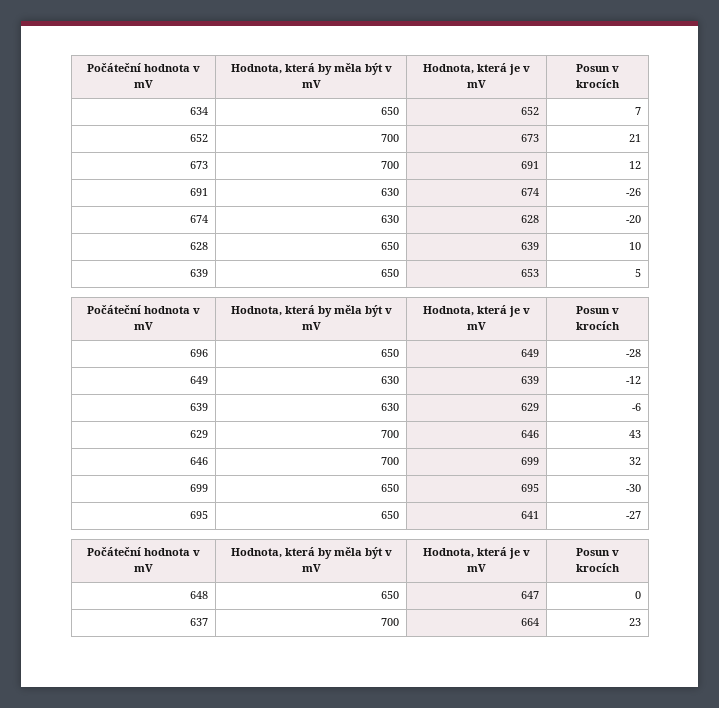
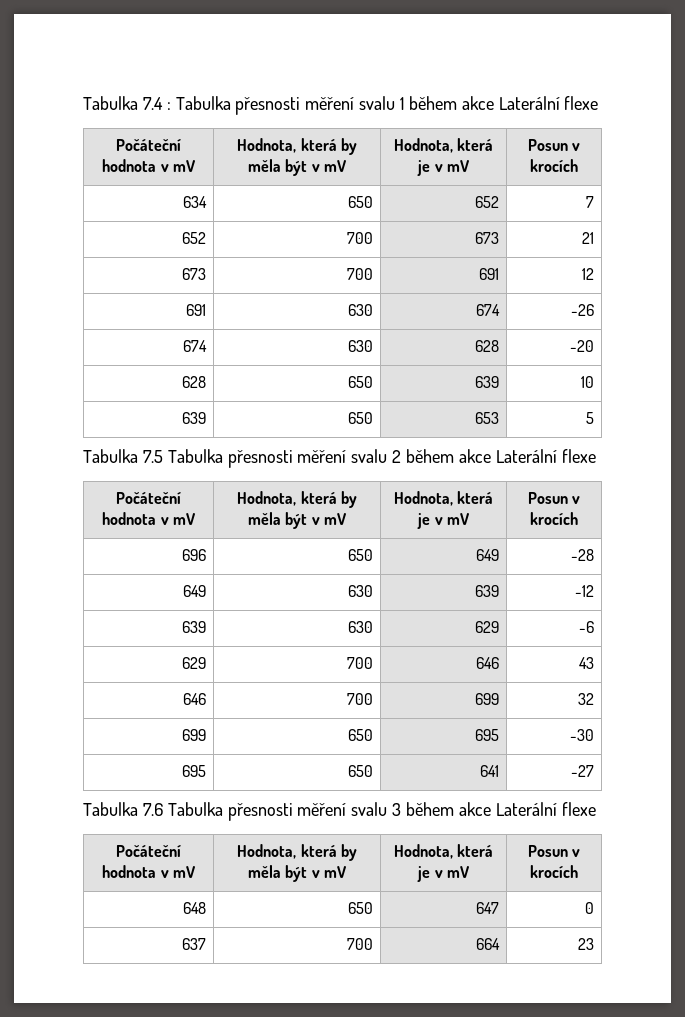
+ Tabulka 7.4 : Tabulka přesnosti měření svalu 1 během akce Laterální flexe
+ Tabulka 7.5 Tabulka přesnosti měření svalu 2 během akce Laterální flexe
+ Tabulka 7.6 Tabulka přesnosti měření svalu 3 během akce Laterální flexe

